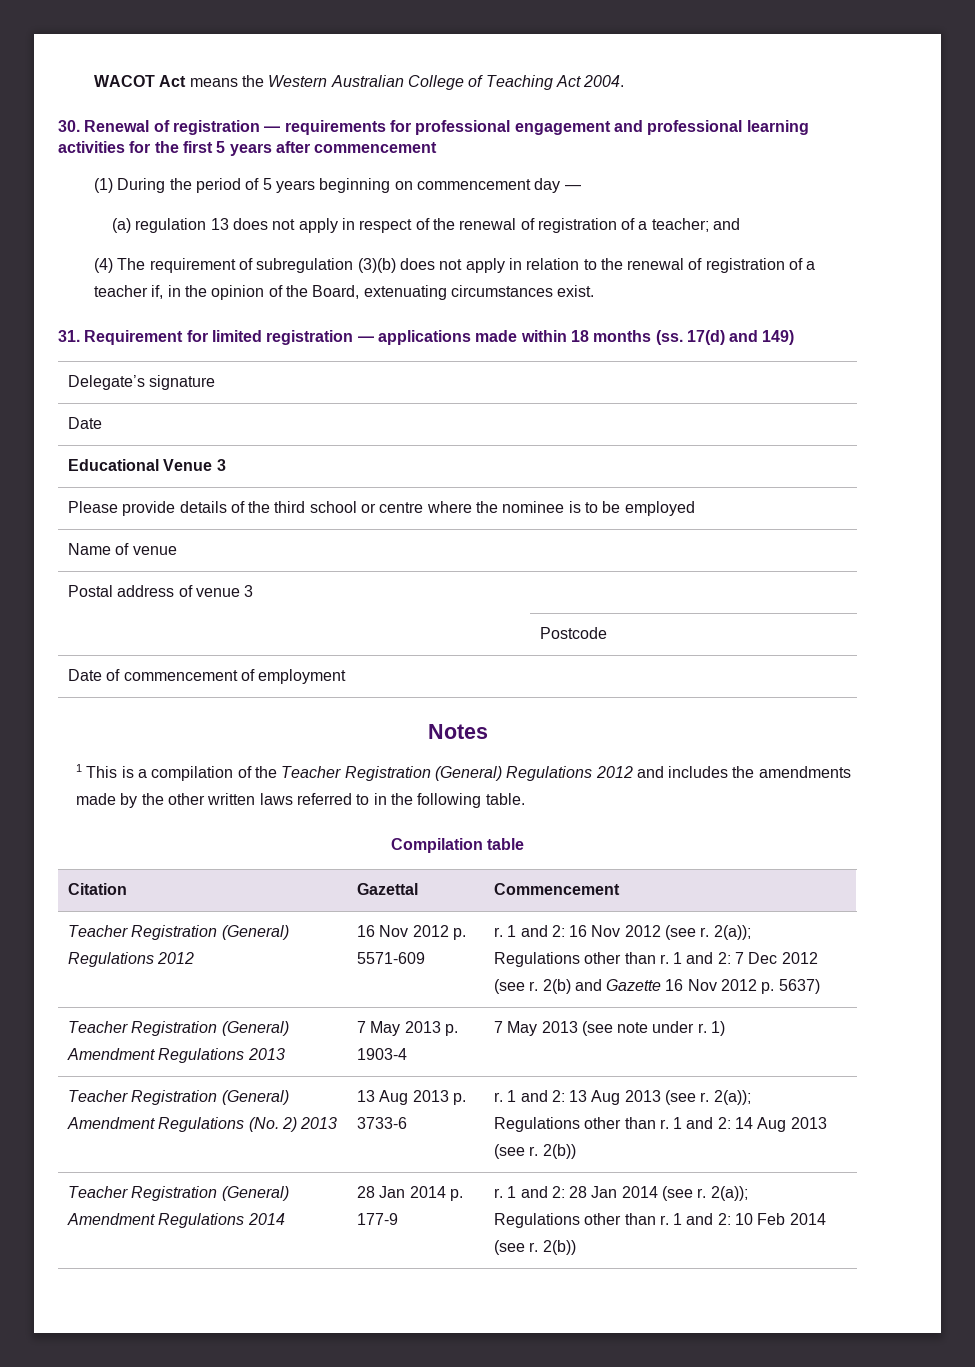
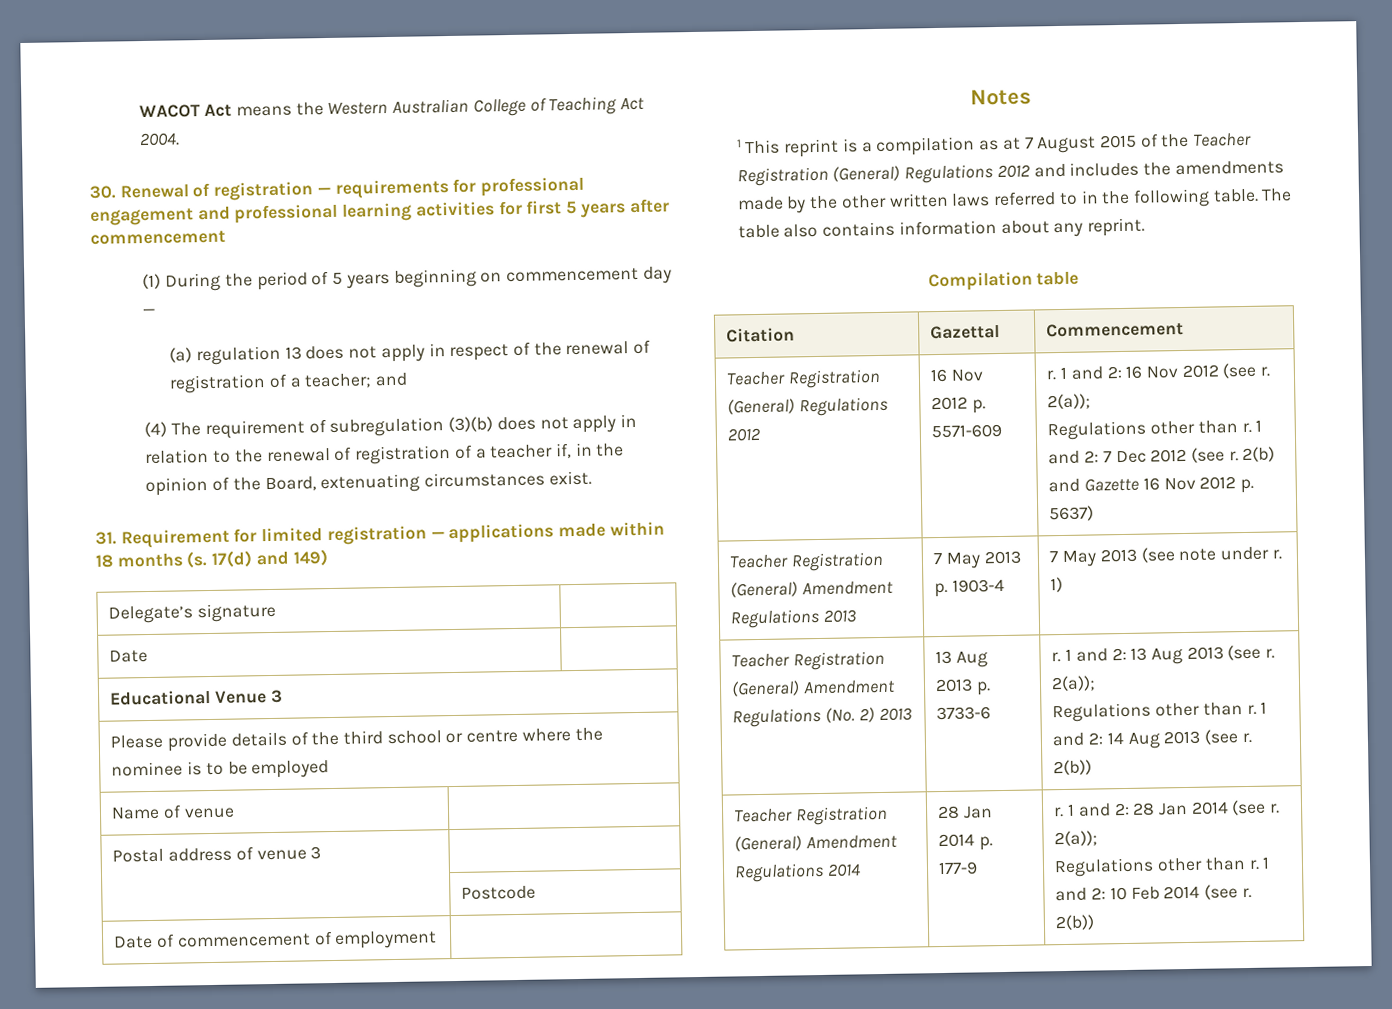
- 30. Renewal of registration — requirements for professional engagement and professional learning activities for the first 5 years after commencement
+ 30. Renewal of registration — requirements for professional engagement and professional learning activities for first 5 years after commencement
- 31. Requirement for limited registration — applications made within 18 months (ss.
+ 31. Requirement for limited registration — applications made within 18 months (s.
- 1 This is a compilation of the Teacher Registration (General) Regulations 2012 and includes the amendments made by the other written laws referred to in the following table.
+ 1 This reprint is a compilation as at 7 August 2015 of the Teacher Registration (General) Regulations 2012 and includes the amendments made by the other written laws referred to in the following table. The table also contains information about any reprint.

